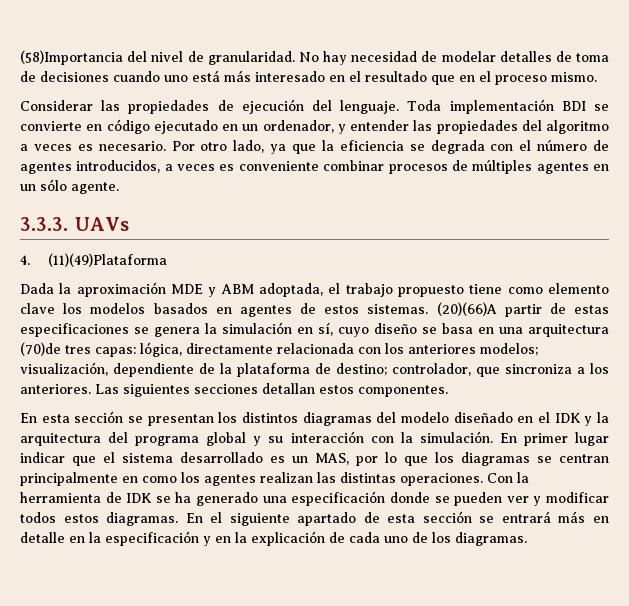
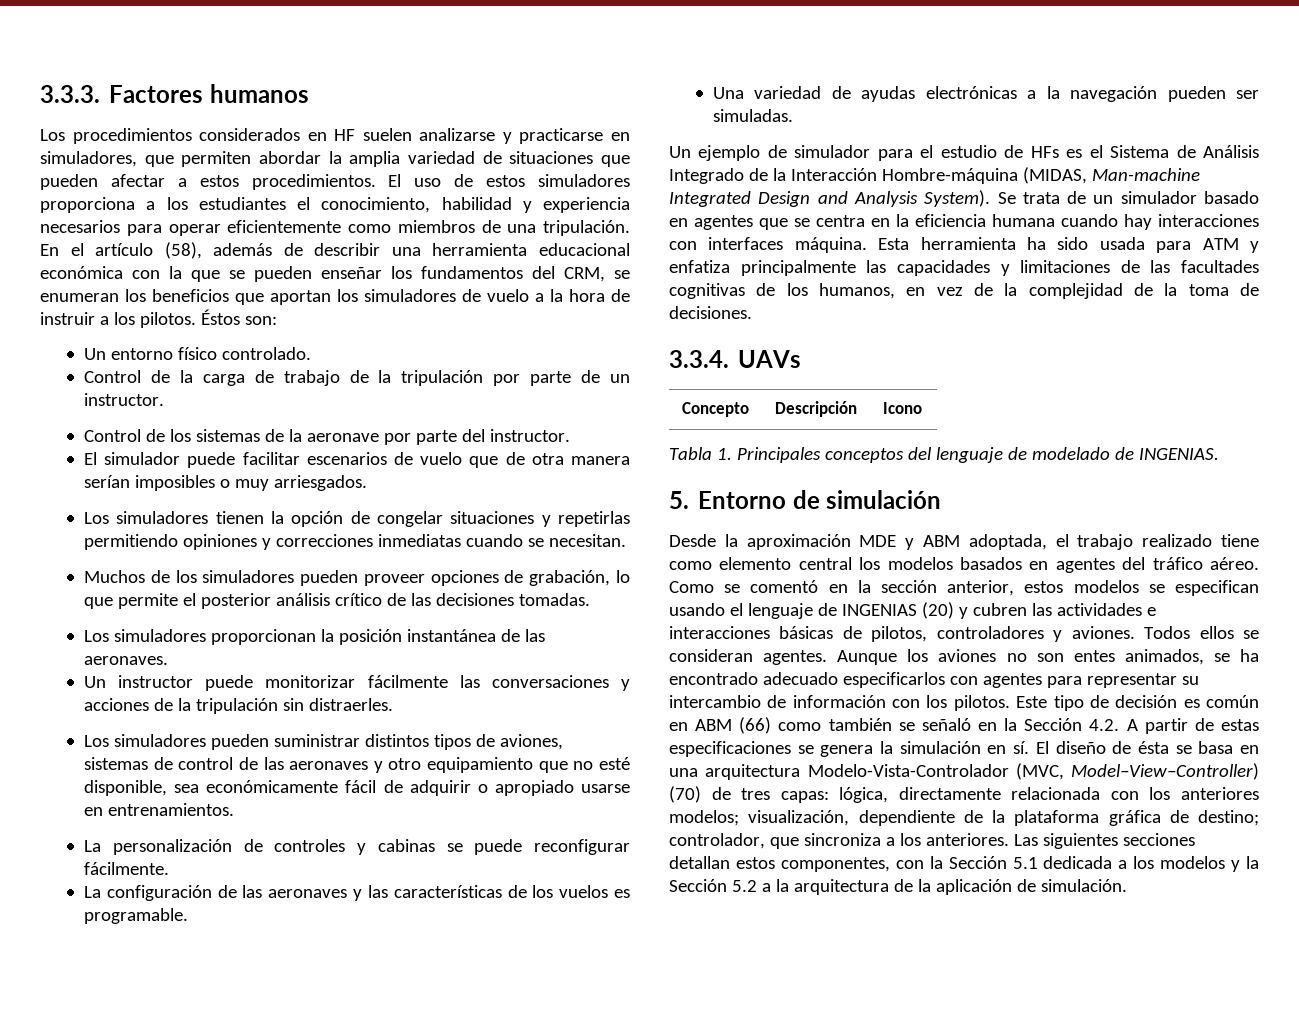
- (58)Importancia del nivel de granularidad. No hay necesidad de modelar detalles de toma de decisiones cuando uno está más interesado en el resultado que en el proceso mismo.
- Considerar las propiedades de ejecución del lenguaje. Toda implementación BDI se convierte en código ejecutado en un ordenador, y entender las propiedades del algoritmo a veces es necesario. Por otro lado, ya que la eficiencia se degrada con el número de agentes introducidos, a veces es conveniente combinar procesos de múltiples agentes en un sólo agente.
- 3.3.3. UAVs
- 4. (11)(49)Plataforma
- Dada la aproximación MDE y ABM adoptada, el trabajo propuesto tiene como elemento clave los modelos basados en agentes de estos sistemas. (20)(66)A partir de estas especificaciones se genera la simulación en sí, cuyo diseño se basa en una arquitectura (70)de tres capas: lógica, directamente relacionada con los anteriores modelos; visualización, dependiente de la plataforma de destino; controlador, que sincroniza a los anteriores.
+ 3.3.3. Factores humanos
+ Los procedimientos considerados en HF suelen analizarse y practicarse en simuladores, que permiten abordar la amplia variedad de situaciones que pueden afectar a estos procedimientos. El uso de estos simuladores proporciona a los estudiantes el conocimiento, habilidad y experiencia necesarios para operar eficientemente como miembros de una tripulación. En el artículo (58), además de describir una herramienta educacional económica con la que se pueden enseñar los fundamentos del CRM, se enumeran los beneficios que aportan los simuladores de vuelo a la hora de instruir a los pilotos. Éstos son:
+ Un entorno físico controlado.
+ Control de la carga de trabajo de la tripulación por parte de un instructor.
+ Control de los sistemas de la aeronave por parte del instructor.
+ El simulador puede facilitar escenarios de vuelo que de otra manera serían imposibles o muy arriesgados.
+ Los simuladores tienen la opción de congelar situaciones y repetirlas permitiendo opiniones y correcciones inmediatas cuando se necesitan.
+ Muchos de los simuladores pueden proveer opciones de grabación, lo que permite el posterior análisis crítico de las decisiones tomadas.
+ Los simuladores proporcionan la posición instantánea de las aeronaves.
+ Un instructor puede monitorizar fácilmente las conversaciones y acciones de la tripulación sin distraerles.
+ Los simuladores pueden suministrar distintos tipos de aviones, sistemas de control de las aeronaves y otro equipamiento que no esté disponible, sea económicamente fácil de adquirir o apropiado usarse en entrenamientos.
+ La personalización de controles y cabinas se puede reconfigurar fácilmente.
+ La configuración de las aeronaves y las características de los vuelos es programable.
+ Una variedad de ayudas electrónicas a la navegación pueden ser simuladas.
+ Un ejemplo de simulador para el estudio de HFs es el Sistema de Análisis Integrado de la Interacción Hombre-máquina (MIDAS, Man-machine Integrated Design and Analysis System). Se trata de un simulador basado en agentes que se centra en la eficiencia humana cuando hay interacciones con interfaces máquina. Esta herramienta ha sido usada para ATM y enfatiza principalmente las capacidades y limitaciones de las facultades cognitivas de los humanos, en vez de la complejidad de la toma de decisiones.
+ 3.3.4. UAVs
+ Concepto | Descripción | Icono
+ Tabla 1. Principales conceptos del lenguaje de modelado de INGENIAS.
+ 5. Entorno de simulación
+ Desde la aproximación MDE y ABM adoptada, el trabajo realizado tiene como elemento central los modelos basados en agentes del tráfico aéreo. Como se comentó en la sección anterior, estos modelos se especifican usando el lenguaje de INGENIAS (20) y cubren las actividades e interacciones básicas de pilotos, controladores y aviones. Todos ellos se consideran agentes. Aunque los aviones no son entes animados, se ha encontrado adecuado especificarlos con agentes para representar su intercambio de información con los pilotos. Este tipo de decisión es común en ABM (66) como también se señaló en la Sección 4.2. A partir de estas especificaciones se genera la simulación en sí. El diseño de ésta se basa en una arquitectura Modelo-Vista-Controlador (MVC, Model–View–Controller) (70) de tres capas: lógica, directamente relacionada con los anteriores modelos; visualización, dependiente de la plataforma gráfica de destino; controlador, que sincroniza a los anteriores.
- Las siguientes secciones detallan estos componentes.
- En esta sección se presentan los distintos diagramas del modelo diseñado en el IDK y la arquitectura del programa global y su interacción con la simulación. En primer lugar indicar que el sistema desarrollado es un MAS, por lo que los diagramas se centran principalmente en como los agentes realizan las distintas operaciones. Con la herramienta de IDK se ha generado una especificación donde se pueden ver y modificar todos estos diagramas. En el siguiente apartado de esta sección se entrará más en detalle en la especificación y en la explicación de cada uno de los diagramas.
+ Las siguientes secciones detallan estos componentes, con la Sección 5.1 dedicada a los modelos y la Sección 5.2 a la arquitectura de la aplicación de simulación.

